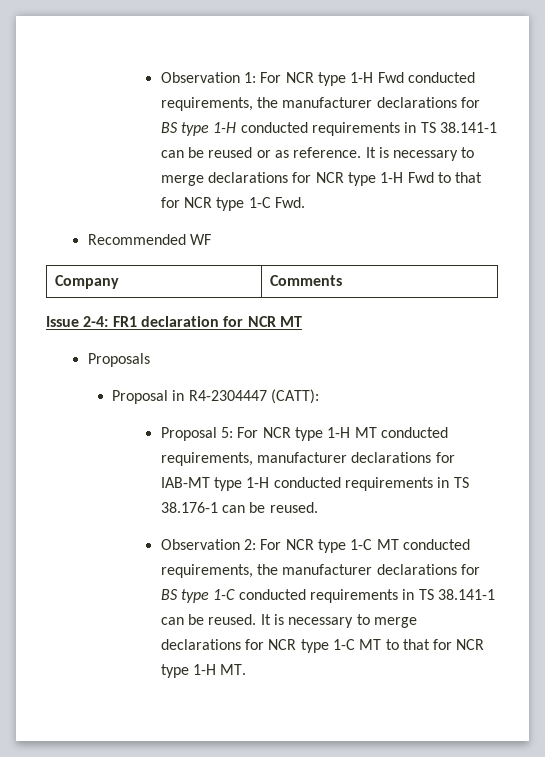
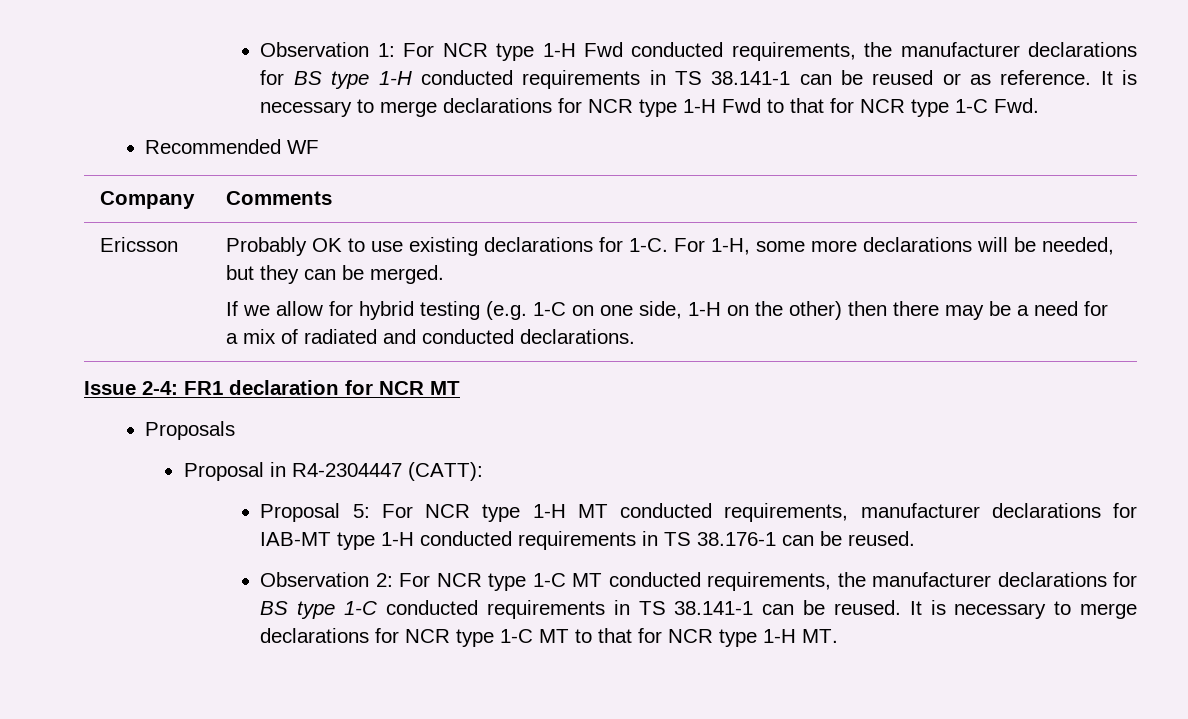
+ Ericsson | Probably OK to use existing declarations for 1-C. For 1-H, some more declarations will be needed, but they can be merged.
+ If we allow for hybrid testing (e.g. 1-C on one side, 1-H on the other) then there may be a need for a mix of radiated and conducted declarations.

